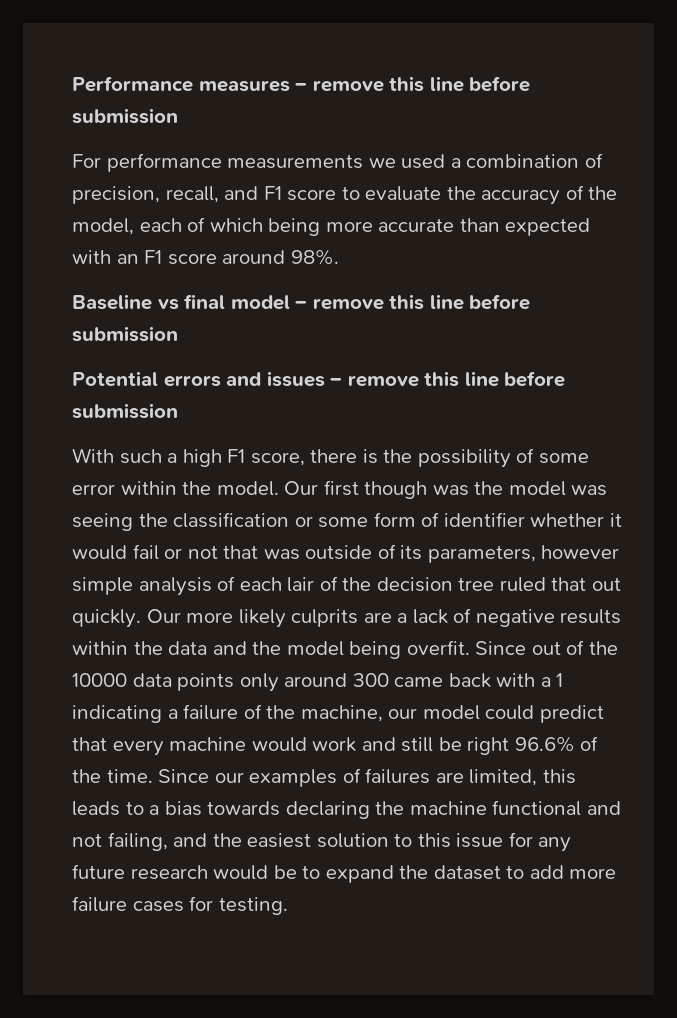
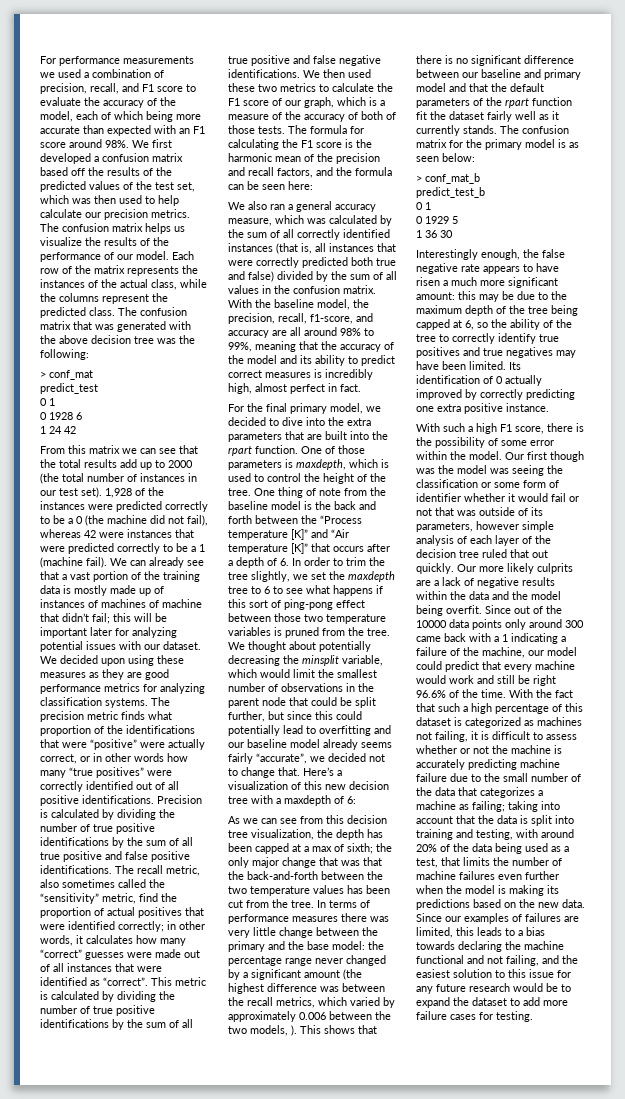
- Performance measures – remove this line before submission
- For performance measurements we used a combination of precision, recall, and F1 score to evaluate the accuracy of the model, each of which being more accurate than expected with an F1 score around 98%.
- Baseline vs final model – remove this line before submission
- Potential errors and issues – remove this line before submission
+ For performance measurements we used a combination of precision, recall, and F1 score to evaluate the accuracy of the model, each of which being more accurate than expected with an F1 score around 98%. We first developed a confusion matrix based off the results of the predicted values of the test set, which was then used to help calculate our precision metrics. The confusion matrix helps us visualize the results of the performance of our model. Each row of the matrix represents the instances of the actual class, while the columns represent the predicted class. The confusion matrix that was generated with the above decision tree was the following:
+ > conf_mat
+ predict_test
+ 0 1
+ 0 1928 6
+ 1 24 42
+ From this matrix we can see that the total results add up to 2000 (the total number of instances in our test set). 1,928 of the instances were predicted correctly to be a 0 (the machine did not fail), whereas 42 were instances that were predicted correctly to be a 1 (machine fail). We can already see that a vast portion of the training data is mostly made up of instances of machines of machine that didn’t fail; this will be important later for analyzing potential issues with our dataset. We decided upon using these measures as they are good performance metrics for analyzing classification systems. The precision metric finds what proportion of the identifications that were “positive” were actually correct, or in other words how many “true positives” were correctly identified out of all positive identifications. Precision is calculated by dividing the number of true positive identifications by the sum of all true positive and false positive identifications. The recall metric, also sometimes called the “sensitivity” metric, find the proportion of actual positives that were identified correctly; in other words, it calculates how many “correct” guesses were made out of all instances that were identified as “correct”. This metric is calculated by dividing the number of true positive identifications by the sum of all true positive and false negative identifications. We then used these two metrics to calculate the F1 score of our graph, which is a measure of the accuracy of both of those tests. The formula for calculating the F1 score is the harmonic mean of the precision and recall factors, and the formula can be seen here:
+ We also ran a general accuracy measure, which was calculated by the sum of all correctly identified instances (that is, all instances that were correctly predicted both true and false) divided by the sum of all values in the confusion matrix. With the baseline model, the precision, recall, f1-score, and accuracy are all around 98% to 99%, meaning that the accuracy of the model and its ability to predict correct measures is incredibly high, almost perfect in fact.
+ For the final primary model, we decided to dive into the extra parameters that are built into the rpart function. One of those parameters is maxdepth, which is used to control the height of the tree. One thing of note from the baseline model is the back and forth between the “Process temperature [K]” and “Air temperature [K]” that occurs after a depth of 6. In order to trim the tree slightly, we set the maxdepth tree to 6 to see what happens if this sort of ping-pong effect between those two temperature variables is pruned from the tree. We thought about potentially decreasing the minsplit variable, which would limit the smallest number of observations in the parent node that could be split further, but since this could potentially lead to overfitting and our baseline model already seems fairly “accurate”, we decided not to change that. Here’s a visualization of this new decision tree with a maxdepth of 6:
+ As we can see from this decision tree visualization, the depth has been capped at a max of sixth; the only major change that was that the back-and-forth between the two temperature values has been cut from the tree. In terms of performance measures there was very little change between the primary and the base model: the percentage range never changed by a significant amount (the highest difference was between the recall metrics, which varied by approximately 0.006 between the two models, ). This shows that there is no significant difference between our baseline and primary model and that the default parameters of the rpart function fit the dataset fairly well as it currently stands. The confusion matrix for the primary model is as seen below:
+ > conf_mat_b
+ predict_test_b
+ 0 1
+ 0 1929 5
+ 1 36 30
+ Interestingly enough, the false negative rate appears to have risen a much more significant amount: this may be due to the maximum depth of the tree being capped at 6, so the ability of the tree to correctly identify true positives and true negatives may have been limited. Its identification of 0 actually improved by correctly predicting one extra positive instance.
- Our first though was the model was seeing the classification or some form of identifier whether it would fail or not that was outside of its parameters, however simple analysis of each lair of the decision tree ruled that out quickly.
+ Our first though was the model was seeing the classification or some form of identifier whether it would fail or not that was outside of its parameters, however simple analysis of each layer of the decision tree ruled that out quickly.
+ With the fact that such a high percentage of this dataset is categorized as machines not failing, it is difficult to assess whether or not the machine is accurately predicting machine failure due to the small number of the data that categorizes a machine as failing; taking into account that the data is split into training and testing, with around 20% of the data being used as a test, that limits the number of machine failures even further when the model is making its predictions based on the new data.

